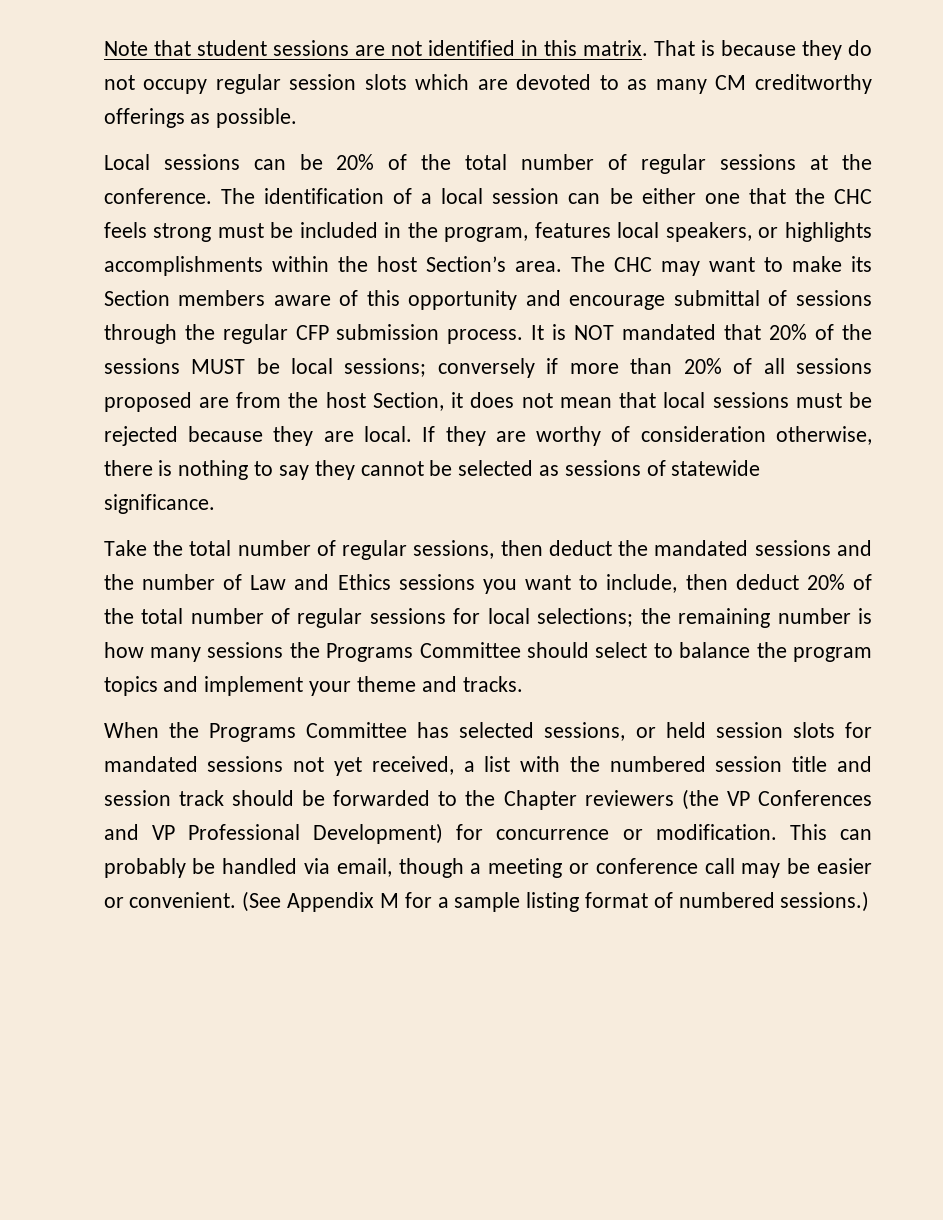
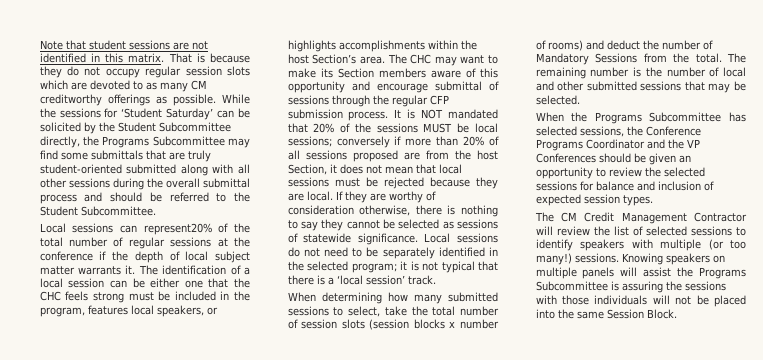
+ While the sessions for ‘Student Saturday’ can be solicited by the Student Subcommittee directly, the Programs Subcommittee may find some submittals that are truly student-oriented submitted along with all other sessions during the overall submittal process and should be referred to the Student Subcommittee.
- Local sessions can be 20% of the total number of regular sessions at the conference.
+ Local sessions can represent20% of the total number of regular sessions at the conference if the depth of local subject matter warrants it.
- If they are worthy of consideration otherwise, there is nothing to say they cannot be selected as sessions of statewide significance.
- Take the total number of regular sessions, then deduct the mandated sessions and the number of Law and Ethics sessions you want to include, then deduct 20% of the total number of regular sessions for local selections; the remaining number is how many sessions the Programs Committee should select to balance the program topics and implement your theme and tracks.
+ If they are worthy of consideration otherwise, there is nothing to say they cannot be selected as sessions of statewide significance. Local sessions do not need to be separately identified in the selected program; it is not typical that there is a ‘local session’ track.
+ When determining how many submitted sessions to select, take the total number of session slots (session blocks x number of rooms) and deduct the number of Mandatory Sessions from the total. The remaining number is the number of local and other submitted sessions that may be selected.
- When the Programs Committee has selected sessions, or held session slots for mandated sessions not yet received, a list with the numbered session title and session track should be forwarded to the Chapter reviewers (the VP Conferences and VP Professional Development) for concurrence or modification. This can probably be handled via email, though a meeting or conference call may be easier or convenient. (See Appendix M for a sample listing format of numbered sessions.)
+ When the Programs Subcommittee has selected sessions, the Conference Programs Coordinator and the VP Conferences should be given an opportunity to review the selected sessions for balance and inclusion of expected session types.
+ The CM Credit Management Contractor will review the list of selected sessions to identify speakers with multiple (or too many!) sessions. Knowing speakers on multiple panels will assist the Programs Subcommittee is assuring the sessions with those individuals will not be placed into the same Session Block.

